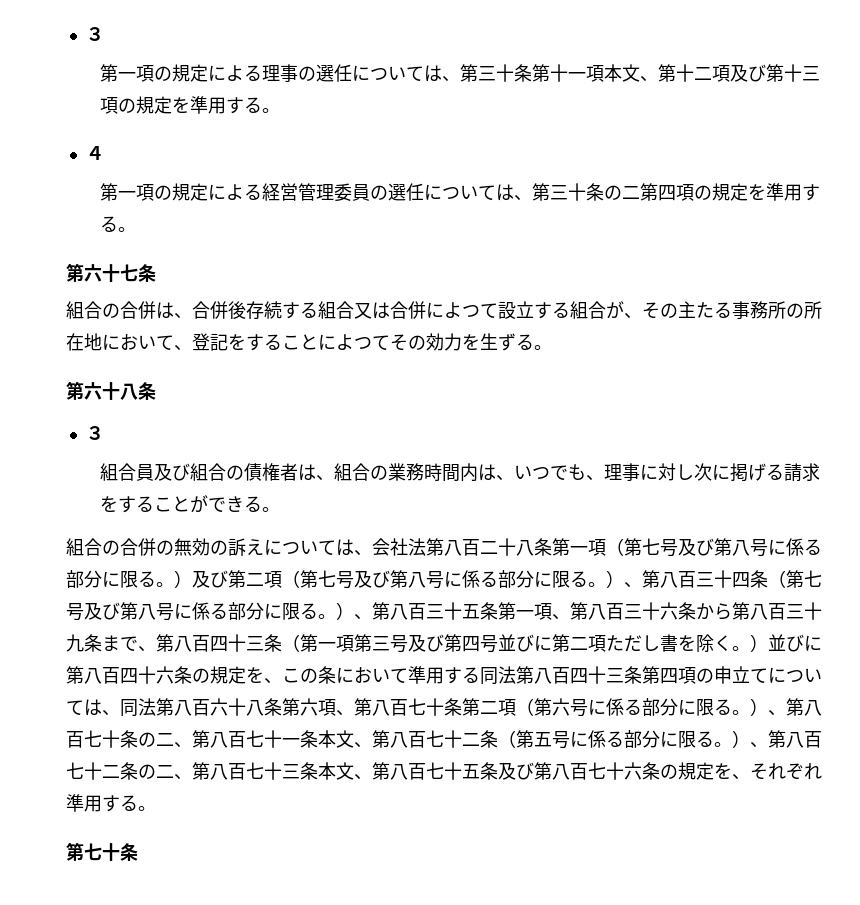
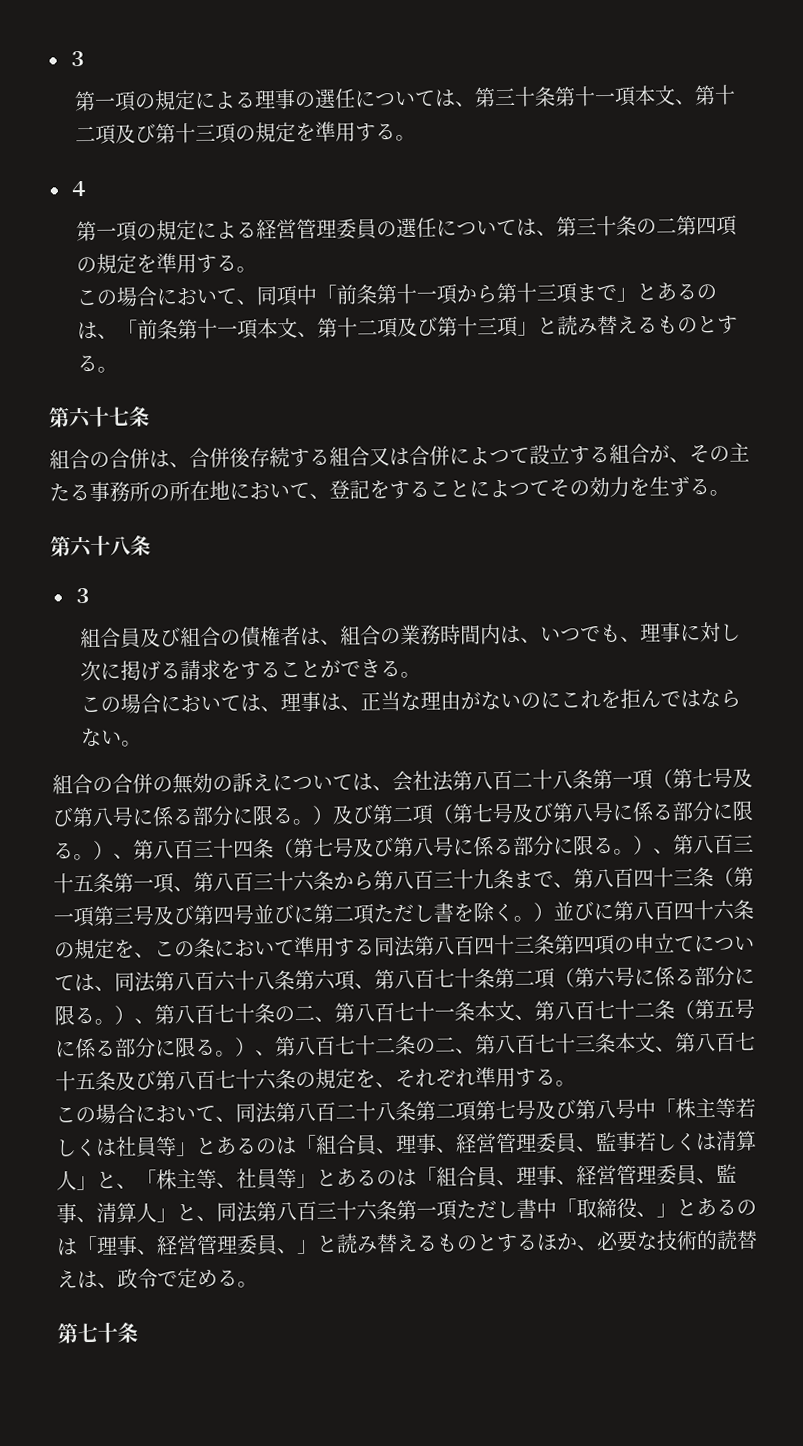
+ この場合において、同項中「前条第十一項から第十三項まで」とあるのは、「前条第十一項本文、第十二項及び第十三項」と読み替えるものとする。
+ この場合においては、理事は、正当な理由がないのにこれを拒んではならない。
+ この場合において、同法第八百二十八条第二項第七号及び第八号中「株主等若しくは社員等」とあるのは「組合員、理事、経営管理委員、監事若しくは清算人」と、「株主等、社員等」とあるのは「組合員、理事、経営管理委員、監事、清算人」と、同法第八百三十六条第一項ただし書中「取締役、」とあるのは「理事、経営管理委員、」と読み替えるものとするほか、必要な技術的読替えは、政令で定める。

